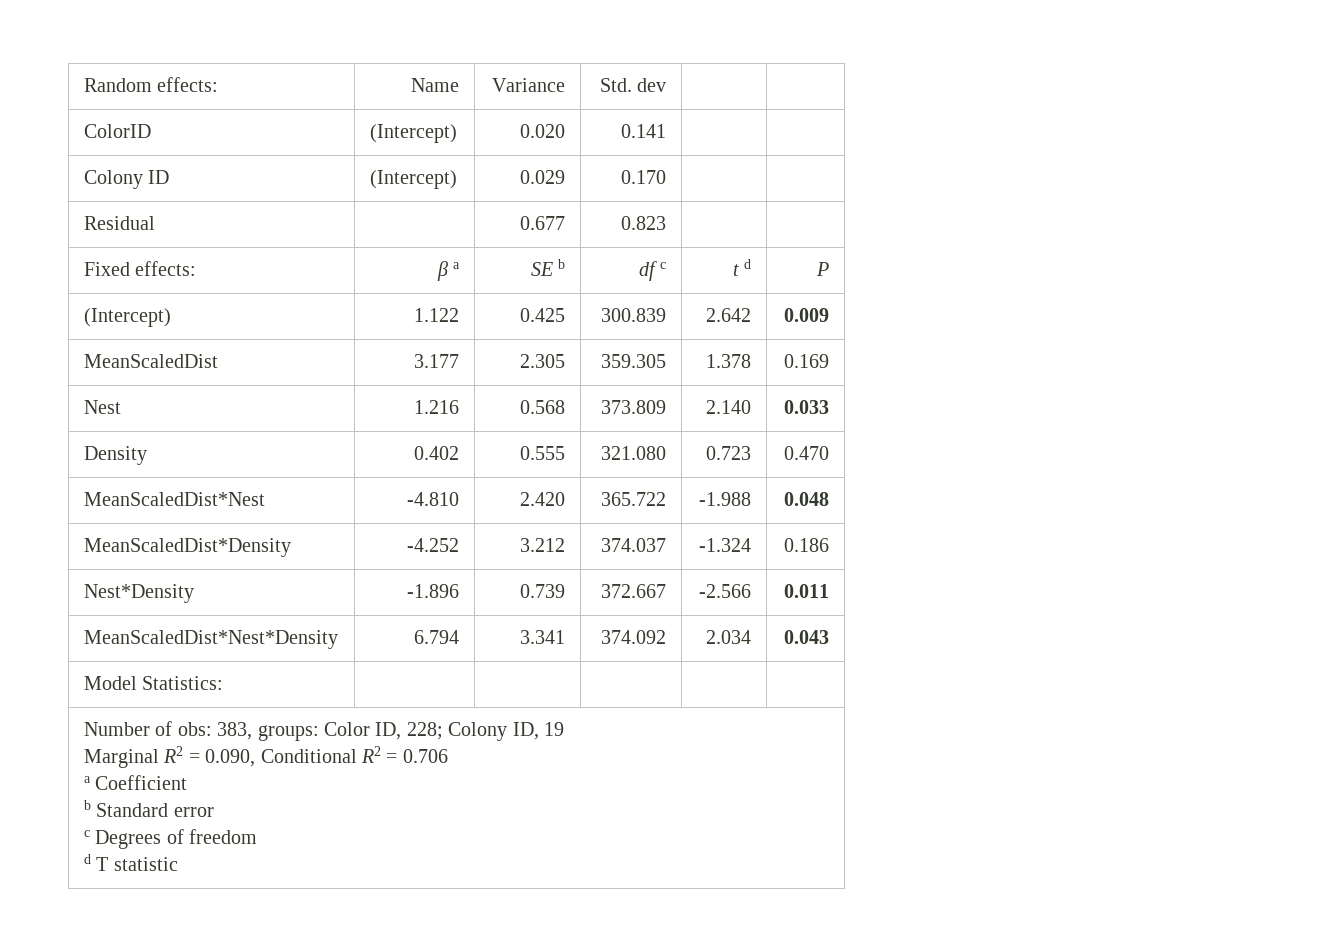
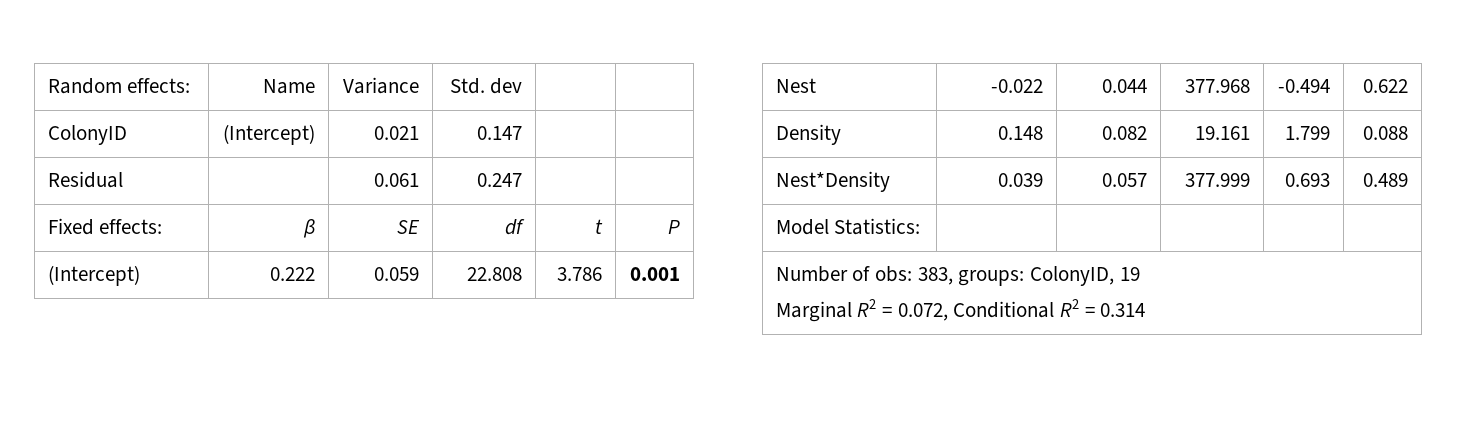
- ColorID | (Intercept) | 0.020 | 0.141 | |
- Colony ID | (Intercept) | 0.029 | 0.170 | |
+ ColonyID | (Intercept) | 0.021 | 0.147 | |
- Residual | | 0.677 | 0.823 | |
+ Residual | | 0.061 | 0.247 | |
- Fixed effects: | β a | SE b | df c | t d | P
+ Fixed effects: | β | SE | df | t | P
- (Intercept) | 1.122 | 0.425 | 300.839 | 2.642 | 0.009
- MeanScaledDist | 3.177 | 2.305 | 359.305 | 1.378 | 0.169
- Nest | 1.216 | 0.568 | 373.809 | 2.140 | 0.033
- Density | 0.402 | 0.555 | 321.080 | 0.723 | 0.470
- MeanScaledDist*Nest | -4.810 | 2.420 | 365.722 | -1.988 | 0.048
- MeanScaledDist*Density | -4.252 | 3.212 | 374.037 | -1.324 | 0.186
- Nest*Density | -1.896 | 0.739 | 372.667 | -2.566 | 0.011
- MeanScaledDist*Nest*Density | 6.794 | 3.341 | 374.092 | 2.034 | 0.043
+ (Intercept) | 0.222 | 0.059 | 22.808 | 3.786 | 0.001
+ Nest | -0.022 | 0.044 | 377.968 | -0.494 | 0.622
+ Density | 0.148 | 0.082 | 19.161 | 1.799 | 0.088
+ Nest*Density | 0.039 | 0.057 | 377.999 | 0.693 | 0.489
- Number of obs: 383, groups: Color ID, 228; Colony ID, 19
- Marginal R2 = 0.090, Conditional R2 = 0.706
- a Coefficient
- b Standard error
- c Degrees of freedom
- d T statistic
+ Number of obs: 383, groups: ColonyID, 19
+ Marginal R2 = 0.072, Conditional R2 = 0.314

